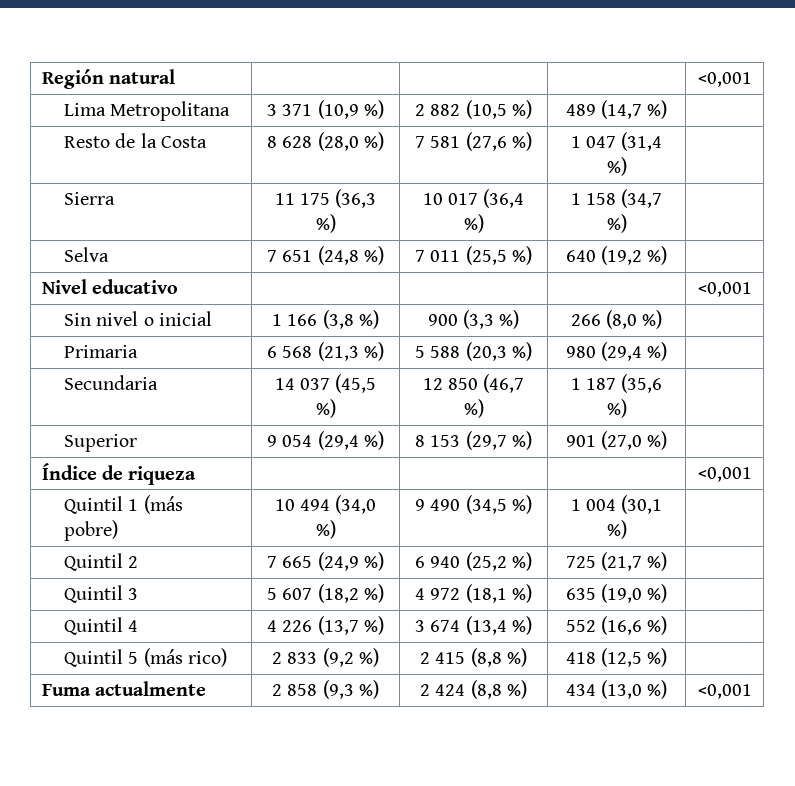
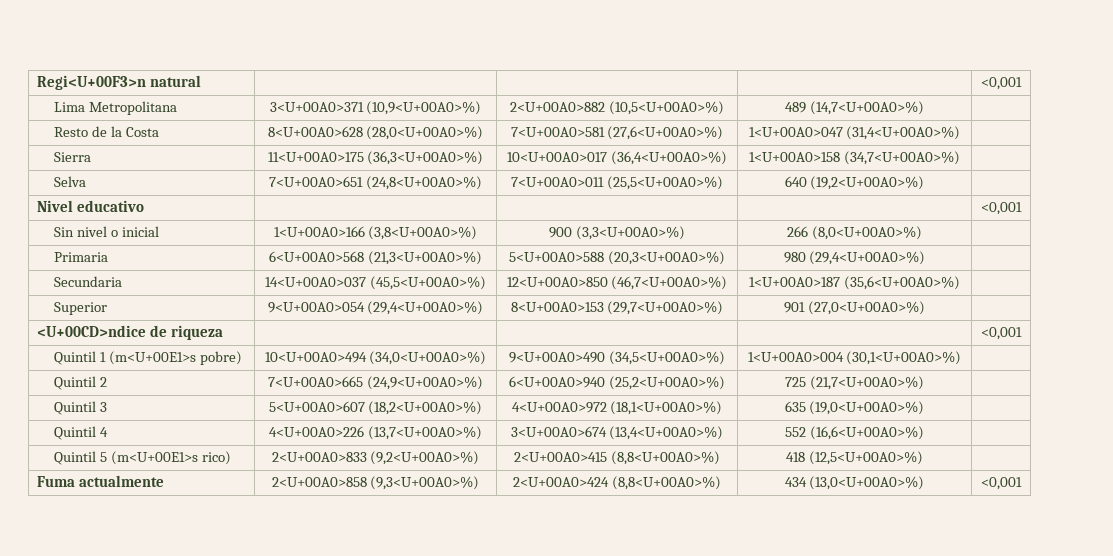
- Región natural | | | | <0,001
+ Regi<U+00F3>n natural | | | | <0,001
- Lima Metropolitana | 3 371 (10,9 %) | 2 882 (10,5 %) | 489 (14,7 %) |
+ Lima Metropolitana | 3<U+00A0>371 (10,9<U+00A0>%) | 2<U+00A0>882 (10,5<U+00A0>%) | 489 (14,7<U+00A0>%) |
- Resto de la Costa | 8 628 (28,0 %) | 7 581 (27,6 %) | 1 047 (31,4 %) |
- Sierra | 11 175 (36,3 %) | 10 017 (36,4 %) | 1 158 (34,7 %) |
- Selva | 7 651 (24,8 %) | 7 011 (25,5 %) | 640 (19,2 %) |
+ Resto de la Costa | 8<U+00A0>628 (28,0<U+00A0>%) | 7<U+00A0>581 (27,6<U+00A0>%) | 1<U+00A0>047 (31,4<U+00A0>%) |
+ Sierra | 11<U+00A0>175 (36,3<U+00A0>%) | 10<U+00A0>017 (36,4<U+00A0>%) | 1<U+00A0>158 (34,7<U+00A0>%) |
+ Selva | 7<U+00A0>651 (24,8<U+00A0>%) | 7<U+00A0>011 (25,5<U+00A0>%) | 640 (19,2<U+00A0>%) |
- Sin nivel o inicial | 1 166 (3,8 %) | 900 (3,3 %) | 266 (8,0 %) |
+ Sin nivel o inicial | 1<U+00A0>166 (3,8<U+00A0>%) | 900 (3,3<U+00A0>%) | 266 (8,0<U+00A0>%) |
- Primaria | 6 568 (21,3 %) | 5 588 (20,3 %) | 980 (29,4 %) |
+ Primaria | 6<U+00A0>568 (21,3<U+00A0>%) | 5<U+00A0>588 (20,3<U+00A0>%) | 980 (29,4<U+00A0>%) |
- Secundaria | 14 037 (45,5 %) | 12 850 (46,7 %) | 1 187 (35,6 %) |
- Superior | 9 054 (29,4 %) | 8 153 (29,7 %) | 901 (27,0 %) |
- Índice de riqueza | | | | <0,001
+ Secundaria | 14<U+00A0>037 (45,5<U+00A0>%) | 12<U+00A0>850 (46,7<U+00A0>%) | 1<U+00A0>187 (35,6<U+00A0>%) |
+ Superior | 9<U+00A0>054 (29,4<U+00A0>%) | 8<U+00A0>153 (29,7<U+00A0>%) | 901 (27,0<U+00A0>%) |
+ <U+00CD>ndice de riqueza | | | | <0,001
- Quintil 1 (más pobre) | 10 494 (34,0 %) | 9 490 (34,5 %) | 1 004 (30,1 %) |
- Quintil 2 | 7 665 (24,9 %) | 6 940 (25,2 %) | 725 (21,7 %) |
+ Quintil 1 (m<U+00E1>s pobre) | 10<U+00A0>494 (34,0<U+00A0>%) | 9<U+00A0>490 (34,5<U+00A0>%) | 1<U+00A0>004 (30,1<U+00A0>%) |
+ Quintil 2 | 7<U+00A0>665 (24,9<U+00A0>%) | 6<U+00A0>940 (25,2<U+00A0>%) | 725 (21,7<U+00A0>%) |
- Quintil 3 | 5 607 (18,2 %) | 4 972 (18,1 %) | 635 (19,0 %) |
+ Quintil 3 | 5<U+00A0>607 (18,2<U+00A0>%) | 4<U+00A0>972 (18,1<U+00A0>%) | 635 (19,0<U+00A0>%) |
- Quintil 4 | 4 226 (13,7 %) | 3 674 (13,4 %) | 552 (16,6 %) |
+ Quintil 4 | 4<U+00A0>226 (13,7<U+00A0>%) | 3<U+00A0>674 (13,4<U+00A0>%) | 552 (16,6<U+00A0>%) |
- Quintil 5 (más rico) | 2 833 (9,2 %) | 2 415 (8,8 %) | 418 (12,5 %) |
+ Quintil 5 (m<U+00E1>s rico) | 2<U+00A0>833 (9,2<U+00A0>%) | 2<U+00A0>415 (8,8<U+00A0>%) | 418 (12,5<U+00A0>%) |
- Fuma actualmente | 2 858 (9,3 %) | 2 424 (8,8 %) | 434 (13,0 %) | <0,001
+ Fuma actualmente | 2<U+00A0>858 (9,3<U+00A0>%) | 2<U+00A0>424 (8,8<U+00A0>%) | 434 (13,0<U+00A0>%) | <0,001

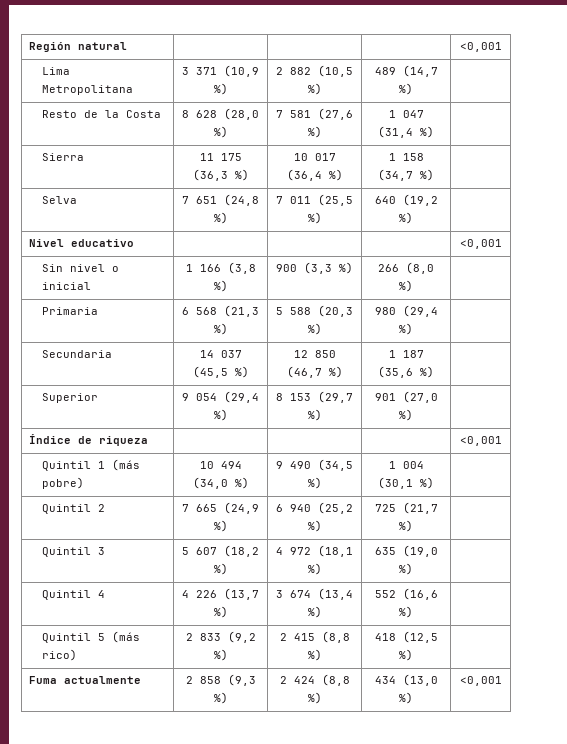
- Regi<U+00F3>n natural | | | | <0,001
+ Región natural | | | | <0,001
- Lima Metropolitana | 3<U+00A0>371 (10,9<U+00A0>%) | 2<U+00A0>882 (10,5<U+00A0>%) | 489 (14,7<U+00A0>%) |
+ Lima Metropolitana | 3 371 (10,9 %) | 2 882 (10,5 %) | 489 (14,7 %) |
- Resto de la Costa | 8<U+00A0>628 (28,0<U+00A0>%) | 7<U+00A0>581 (27,6<U+00A0>%) | 1<U+00A0>047 (31,4<U+00A0>%) |
- Sierra | 11<U+00A0>175 (36,3<U+00A0>%) | 10<U+00A0>017 (36,4<U+00A0>%) | 1<U+00A0>158 (34,7<U+00A0>%) |
- Selva | 7<U+00A0>651 (24,8<U+00A0>%) | 7<U+00A0>011 (25,5<U+00A0>%) | 640 (19,2<U+00A0>%) |
+ Resto de la Costa | 8 628 (28,0 %) | 7 581 (27,6 %) | 1 047 (31,4 %) |
+ Sierra | 11 175 (36,3 %) | 10 017 (36,4 %) | 1 158 (34,7 %) |
+ Selva | 7 651 (24,8 %) | 7 011 (25,5 %) | 640 (19,2 %) |
- Sin nivel o inicial | 1<U+00A0>166 (3,8<U+00A0>%) | 900 (3,3<U+00A0>%) | 266 (8,0<U+00A0>%) |
+ Sin nivel o inicial | 1 166 (3,8 %) | 900 (3,3 %) | 266 (8,0 %) |
- Primaria | 6<U+00A0>568 (21,3<U+00A0>%) | 5<U+00A0>588 (20,3<U+00A0>%) | 980 (29,4<U+00A0>%) |
+ Primaria | 6 568 (21,3 %) | 5 588 (20,3 %) | 980 (29,4 %) |
- Secundaria | 14<U+00A0>037 (45,5<U+00A0>%) | 12<U+00A0>850 (46,7<U+00A0>%) | 1<U+00A0>187 (35,6<U+00A0>%) |
- Superior | 9<U+00A0>054 (29,4<U+00A0>%) | 8<U+00A0>153 (29,7<U+00A0>%) | 901 (27,0<U+00A0>%) |
- <U+00CD>ndice de riqueza | | | | <0,001
+ Secundaria | 14 037 (45,5 %) | 12 850 (46,7 %) | 1 187 (35,6 %) |
+ Superior | 9 054 (29,4 %) | 8 153 (29,7 %) | 901 (27,0 %) |
+ Índice de riqueza | | | | <0,001
- Quintil 1 (m<U+00E1>s pobre) | 10<U+00A0>494 (34,0<U+00A0>%) | 9<U+00A0>490 (34,5<U+00A0>%) | 1<U+00A0>004 (30,1<U+00A0>%) |
- Quintil 2 | 7<U+00A0>665 (24,9<U+00A0>%) | 6<U+00A0>940 (25,2<U+00A0>%) | 725 (21,7<U+00A0>%) |
+ Quintil 1 (más pobre) | 10 494 (34,0 %) | 9 490 (34,5 %) | 1 004 (30,1 %) |
+ Quintil 2 | 7 665 (24,9 %) | 6 940 (25,2 %) | 725 (21,7 %) |
- Quintil 3 | 5<U+00A0>607 (18,2<U+00A0>%) | 4<U+00A0>972 (18,1<U+00A0>%) | 635 (19,0<U+00A0>%) |
+ Quintil 3 | 5 607 (18,2 %) | 4 972 (18,1 %) | 635 (19,0 %) |
- Quintil 4 | 4<U+00A0>226 (13,7<U+00A0>%) | 3<U+00A0>674 (13,4<U+00A0>%) | 552 (16,6<U+00A0>%) |
+ Quintil 4 | 4 226 (13,7 %) | 3 674 (13,4 %) | 552 (16,6 %) |
- Quintil 5 (m<U+00E1>s rico) | 2<U+00A0>833 (9,2<U+00A0>%) | 2<U+00A0>415 (8,8<U+00A0>%) | 418 (12,5<U+00A0>%) |
+ Quintil 5 (más rico) | 2 833 (9,2 %) | 2 415 (8,8 %) | 418 (12,5 %) |
- Fuma actualmente | 2<U+00A0>858 (9,3<U+00A0>%) | 2<U+00A0>424 (8,8<U+00A0>%) | 434 (13,0<U+00A0>%) | <0,001
+ Fuma actualmente | 2 858 (9,3 %) | 2 424 (8,8 %) | 434 (13,0 %) | <0,001

